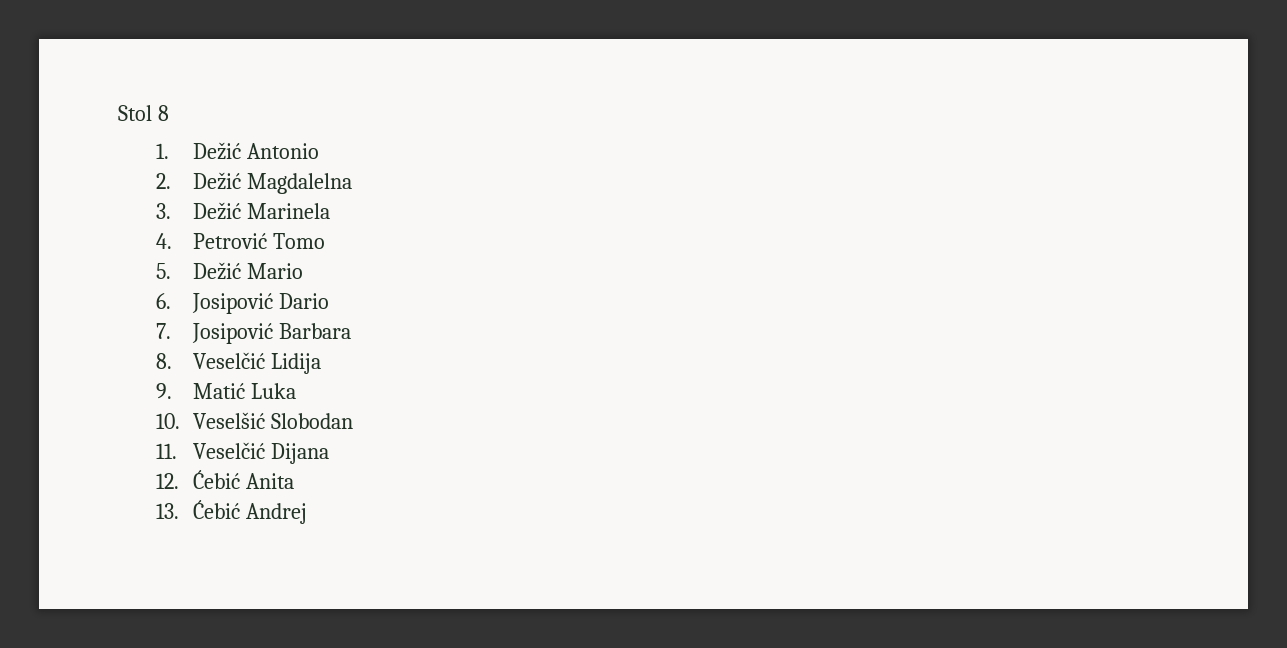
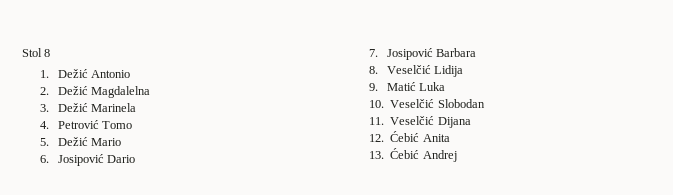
- 10. Veselšić Slobodan
+ 10. Veselčić Slobodan

